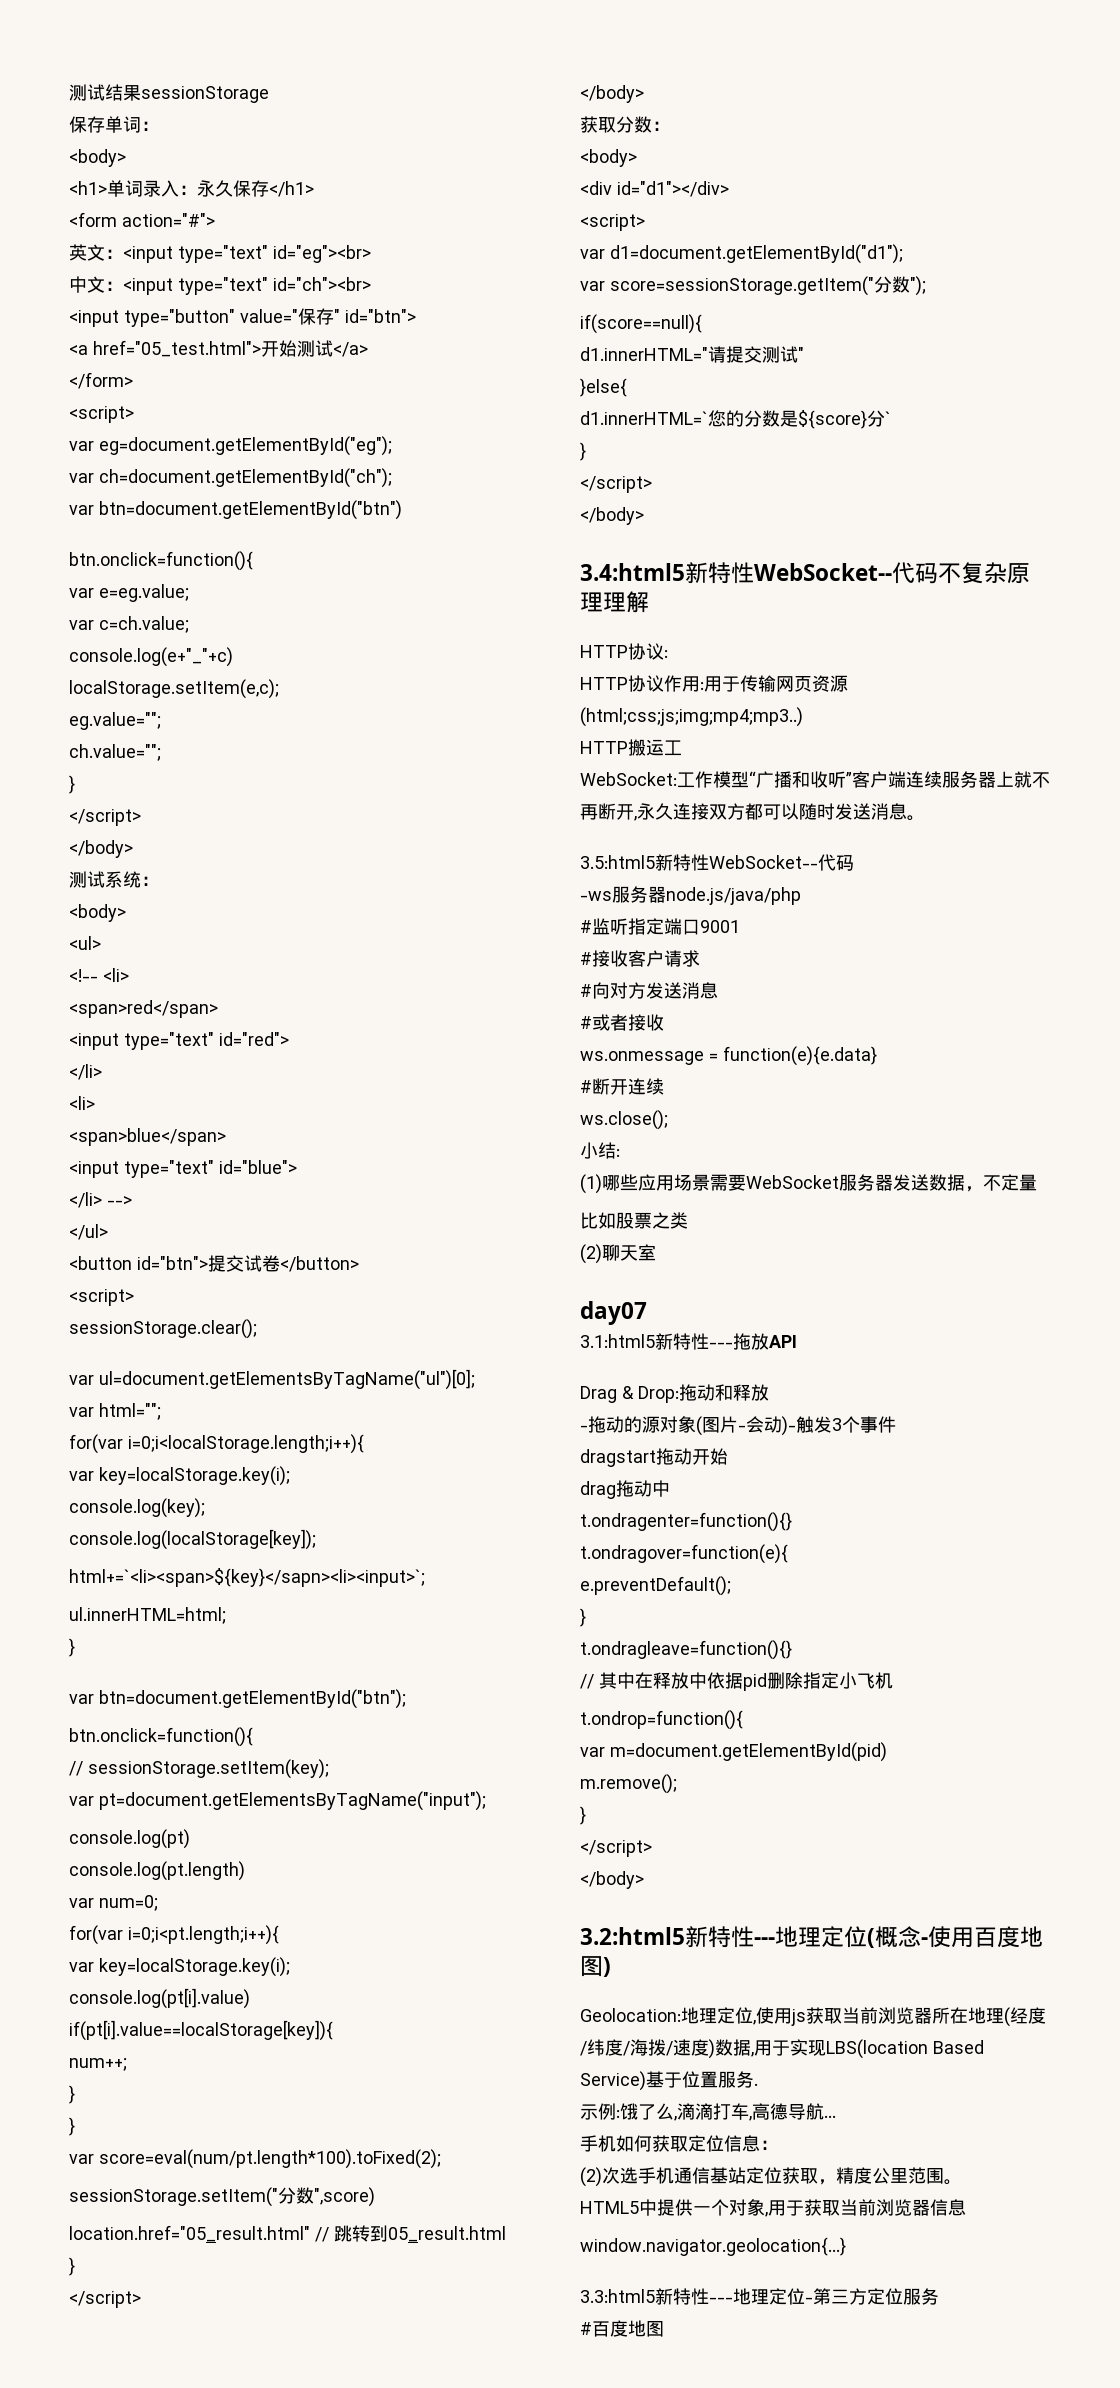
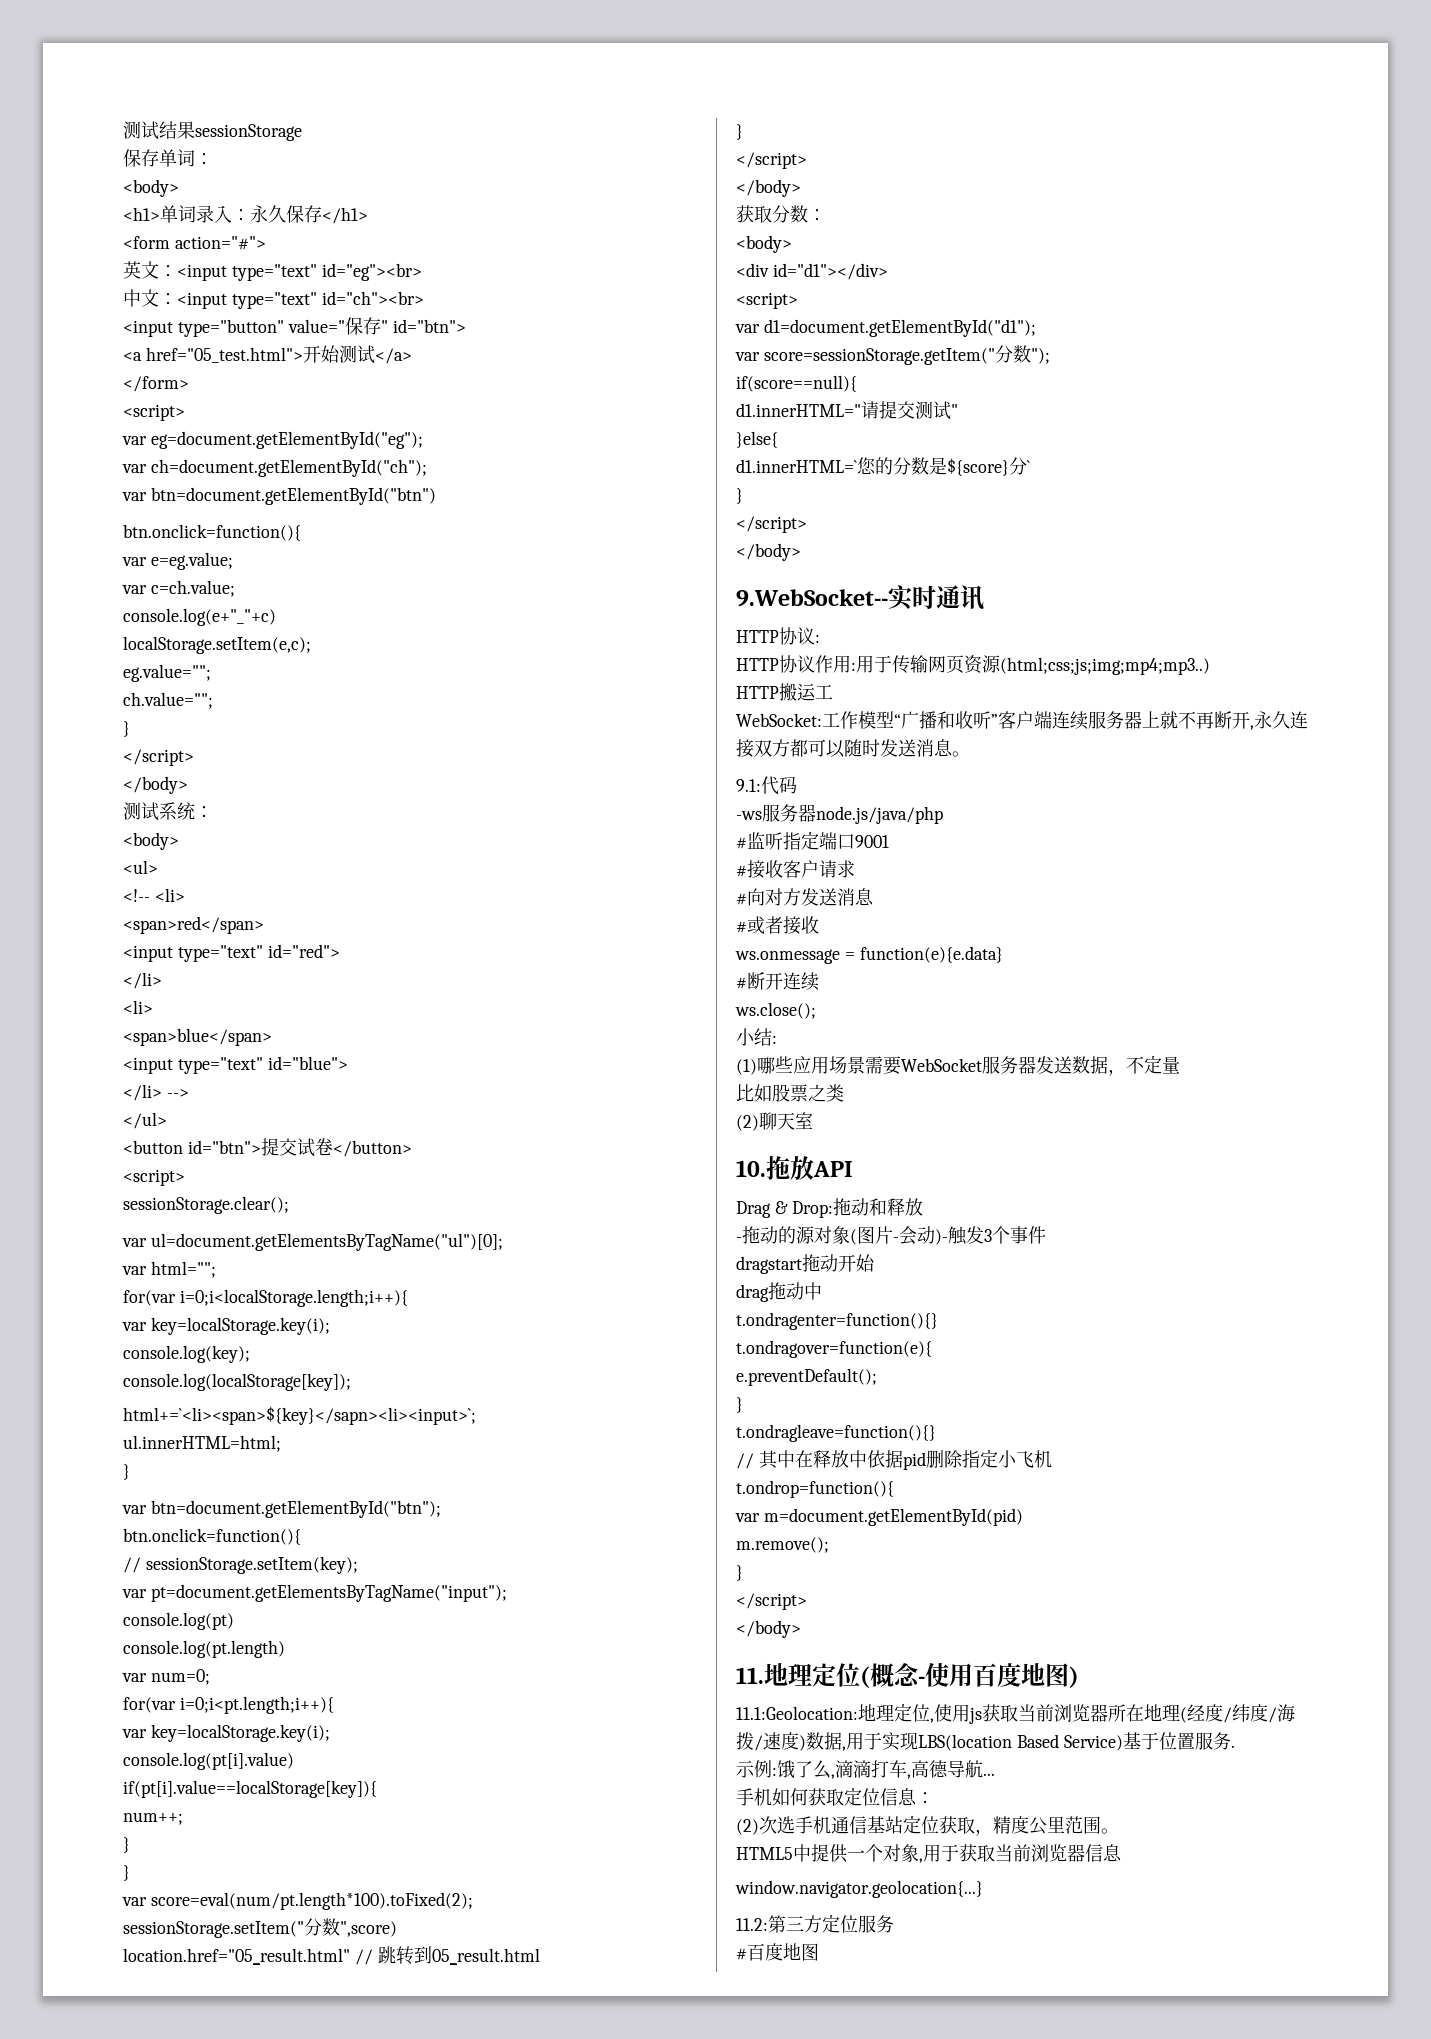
- 3.4:html5新特性WebSocket--代码不复杂原理理解
+ 9.WebSocket--实时通讯
- 3.5:html5新特性WebSocket--代码
+ 9.1:代码
- day07
- 3.1:html5新特性---拖放API
+ 10.拖放API
- 3.2:html5新特性---地理定位(概念-使用百度地图)
+ 11.地理定位(概念-使用百度地图)
- Geolocation:地理定位,使用js获取当前浏览器所在地理(经度/纬度/海拨/速度)数据,用于实现LBS(location Based Service)基于位置服务.
+ 11.1:Geolocation:地理定位,使用js获取当前浏览器所在地理(经度/纬度/海拨/速度)数据,用于实现LBS(location Based Service)基于位置服务.
- 3.3:html5新特性---地理定位-第三方定位服务
+ 11.2:第三方定位服务

